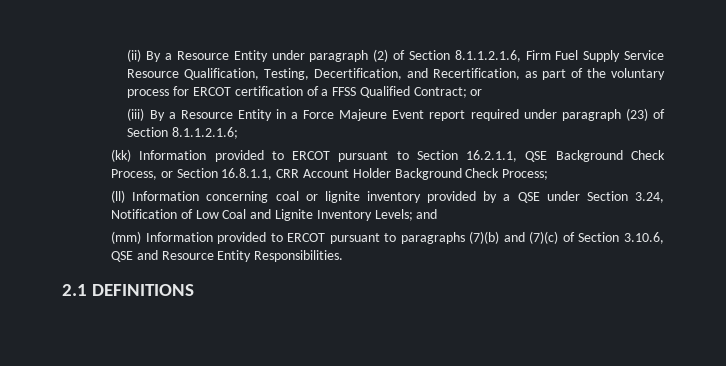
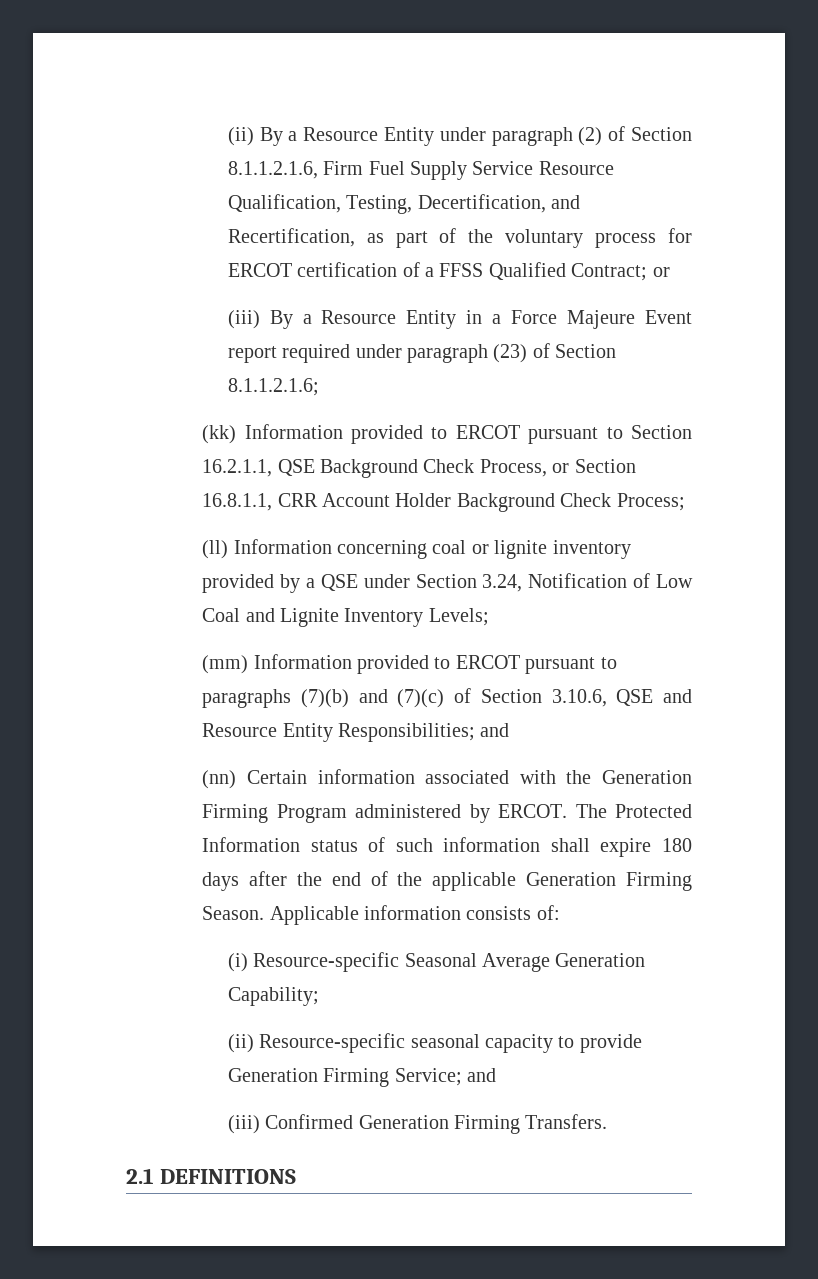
- (ll) Information concerning coal or lignite inventory provided by a QSE under Section 3.24, Notification of Low Coal and Lignite Inventory Levels; and
+ (ll) Information concerning coal or lignite inventory provided by a QSE under Section 3.24, Notification of Low Coal and Lignite Inventory Levels;
- (mm) Information provided to ERCOT pursuant to paragraphs (7)(b) and (7)(c) of Section 3.10.6, QSE and Resource Entity Responsibilities.
+ (mm) Information provided to ERCOT pursuant to paragraphs (7)(b) and (7)(c) of Section 3.10.6, QSE and Resource Entity Responsibilities; and
+ (nn) Certain information associated with the Generation Firming Program administered by ERCOT. The Protected Information status of such information shall expire 180 days after the end of the applicable Generation Firming Season. Applicable information consists of:
+ (i) Resource-specific Seasonal Average Generation Capability;
+ (ii) Resource-specific seasonal capacity to provide Generation Firming Service; and
+ (iii) Confirmed Generation Firming Transfers.

